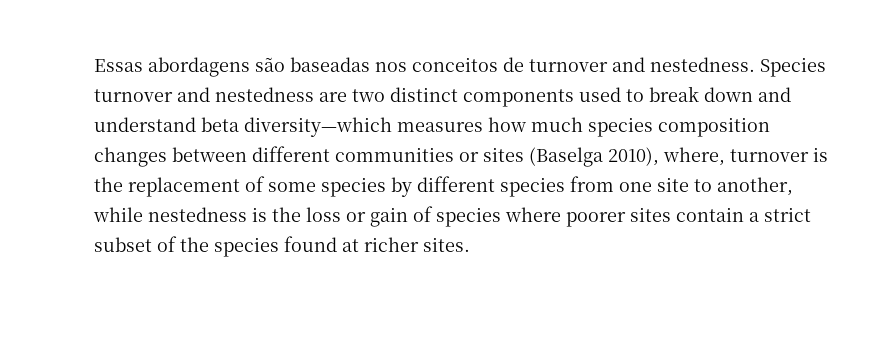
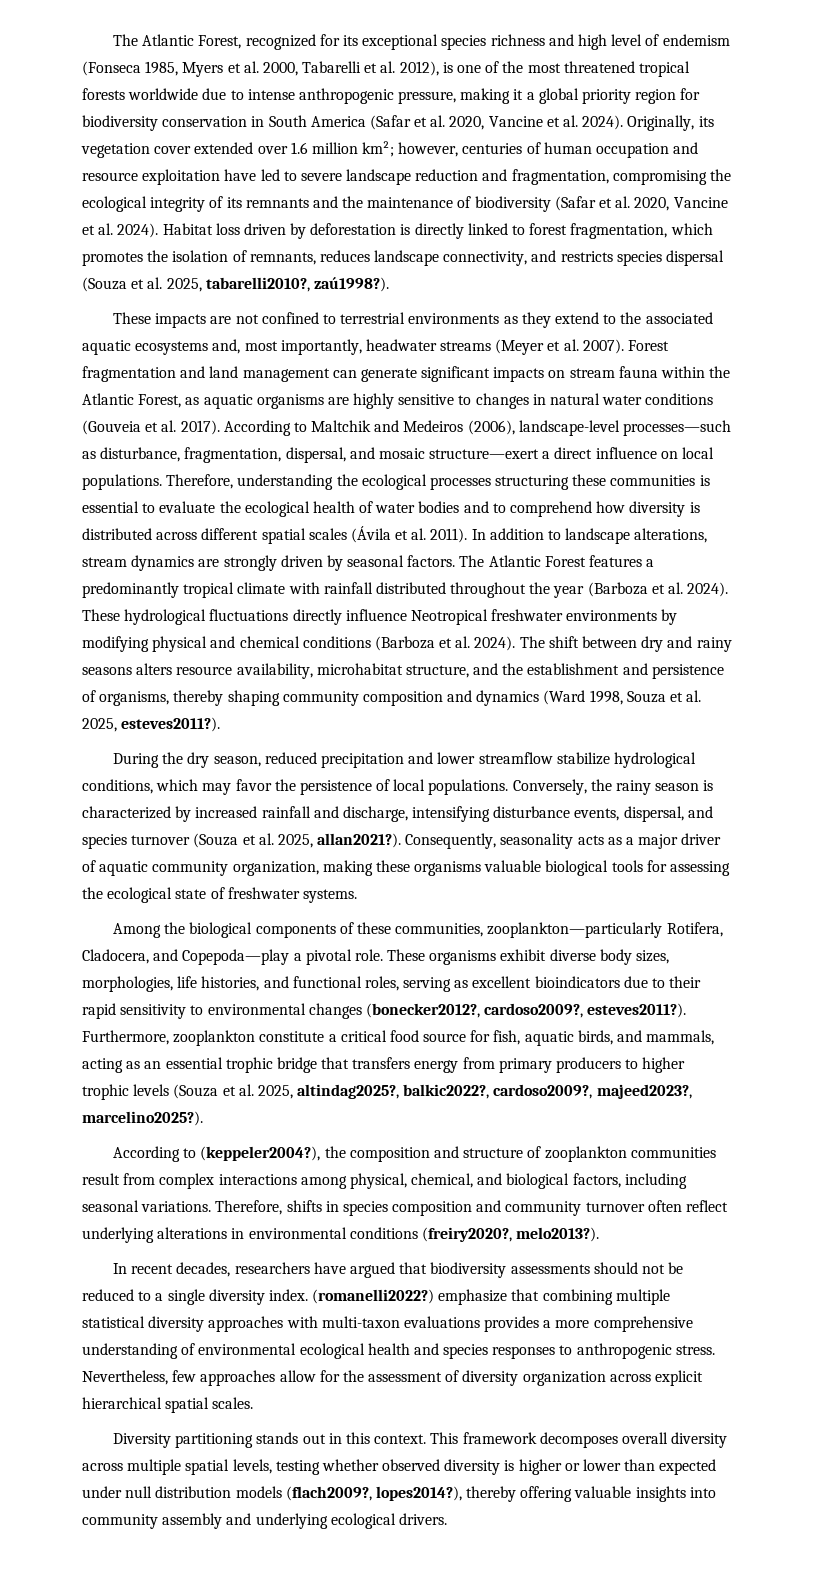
- Essas abordagens são baseadas nos conceitos de turnover and nestedness. Species turnover and nestedness are two distinct components used to break down and understand beta diversity—which measures how much species composition changes between different communities or sites (Baselga 2010), where, turnover is the replacement of some species by different species from one site to another, while nestedness is the loss or gain of species where poorer sites contain a strict subset of the species found at richer sites.
+ The Atlantic Forest, recognized for its exceptional species richness and high level of endemism (Fonseca 1985, Myers et al. 2000, Tabarelli et al. 2012), is one of the most threatened tropical forests worldwide due to intense anthropogenic pressure, making it a global priority region for biodiversity conservation in South America (Safar et al. 2020, Vancine et al. 2024). Originally, its vegetation cover extended over 1.6 million km²; however, centuries of human occupation and resource exploitation have led to severe landscape reduction and fragmentation, compromising the ecological integrity of its remnants and the maintenance of biodiversity (Safar et al. 2020, Vancine et al. 2024). Habitat loss driven by deforestation is directly linked to forest fragmentation, which promotes the isolation of remnants, reduces landscape connectivity, and restricts species dispersal (Souza et al. 2025, tabarelli2010?, zaú1998?).
+ These impacts are not confined to terrestrial environments as they extend to the associated aquatic ecosystems and, most importantly, headwater streams (Meyer et al. 2007). Forest fragmentation and land management can generate significant impacts on stream fauna within the Atlantic Forest, as aquatic organisms are highly sensitive to changes in natural water conditions (Gouveia et al. 2017). According to Maltchik and Medeiros (2006), landscape-level processes—such as disturbance, fragmentation, dispersal, and mosaic structure—exert a direct influence on local populations. Therefore, understanding the ecological processes structuring these communities is essential to evaluate the ecological health of water bodies and to comprehend how diversity is distributed across different spatial scales (Ávila et al. 2011). In addition to landscape alterations, stream dynamics are strongly driven by seasonal factors. The Atlantic Forest features a predominantly tropical climate with rainfall distributed throughout the year (Barboza et al. 2024). These hydrological fluctuations directly influence Neotropical freshwater environments by modifying physical and chemical conditions (Barboza et al. 2024). The shift between dry and rainy seasons alters resource availability, microhabitat structure, and the establishment and persistence of organisms, thereby shaping community composition and dynamics (Ward 1998, Souza et al. 2025, esteves2011?).
+ During the dry season, reduced precipitation and lower streamflow stabilize hydrological conditions, which may favor the persistence of local populations. Conversely, the rainy season is characterized by increased rainfall and discharge, intensifying disturbance events, dispersal, and species turnover (Souza et al. 2025, allan2021?). Consequently, seasonality acts as a major driver of aquatic community organization, making these organisms valuable biological tools for assessing the ecological state of freshwater systems.
+ Among the biological components of these communities, zooplankton—particularly Rotifera, Cladocera, and Copepoda—play a pivotal role. These organisms exhibit diverse body sizes, morphologies, life histories, and functional roles, serving as excellent bioindicators due to their rapid sensitivity to environmental changes (bonecker2012?, cardoso2009?, esteves2011?). Furthermore, zooplankton constitute a critical food source for fish, aquatic birds, and mammals, acting as an essential trophic bridge that transfers energy from primary producers to higher trophic levels (Souza et al. 2025, altindag2025?, balkic2022?, cardoso2009?, majeed2023?, marcelino2025?).
+ According to (keppeler2004?), the composition and structure of zooplankton communities result from complex interactions among physical, chemical, and biological factors, including seasonal variations. Therefore, shifts in species composition and community turnover often reflect underlying alterations in environmental conditions (freiry2020?, melo2013?).
+ In recent decades, researchers have argued that biodiversity assessments should not be reduced to a single diversity index. (romanelli2022?) emphasize that combining multiple statistical diversity approaches with multi-taxon evaluations provides a more comprehensive understanding of environmental ecological health and species responses to anthropogenic stress. Nevertheless, few approaches allow for the assessment of diversity organization across explicit hierarchical spatial scales.
+ Diversity partitioning stands out in this context. This framework decomposes overall diversity across multiple spatial levels, testing whether observed diversity is higher or lower than expected under null distribution models (flach2009?, lopes2014?), thereby offering valuable insights into community assembly and underlying ecological drivers.

